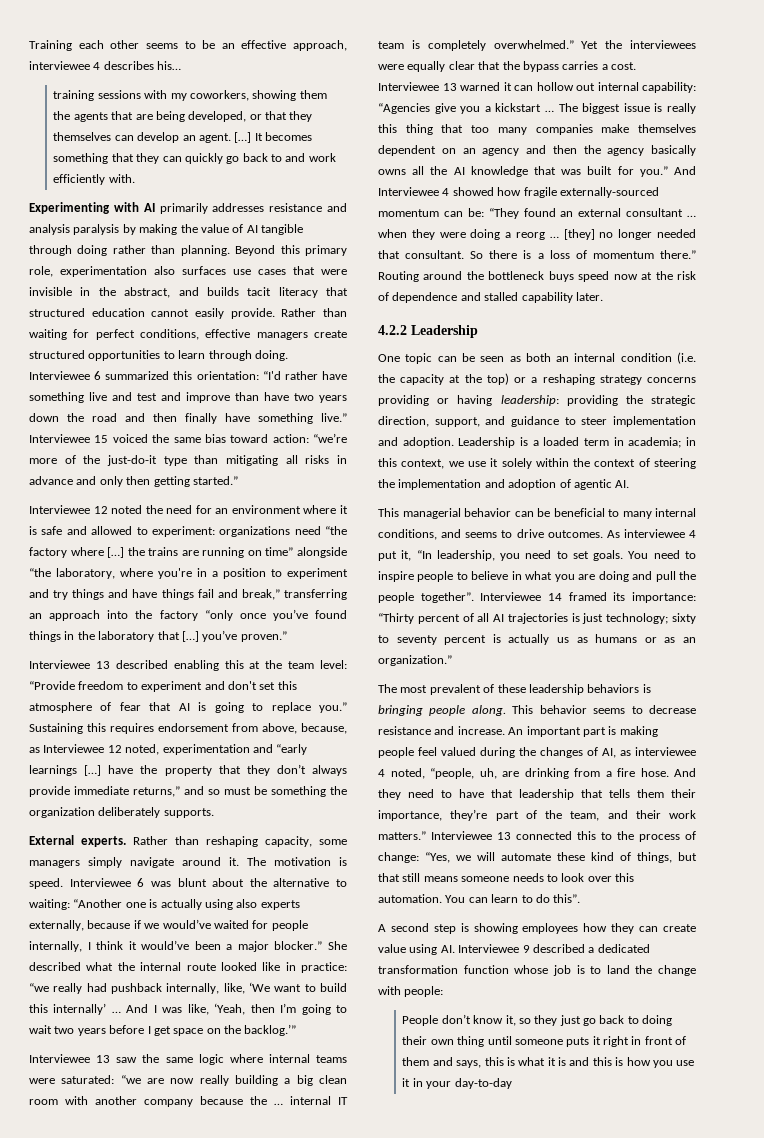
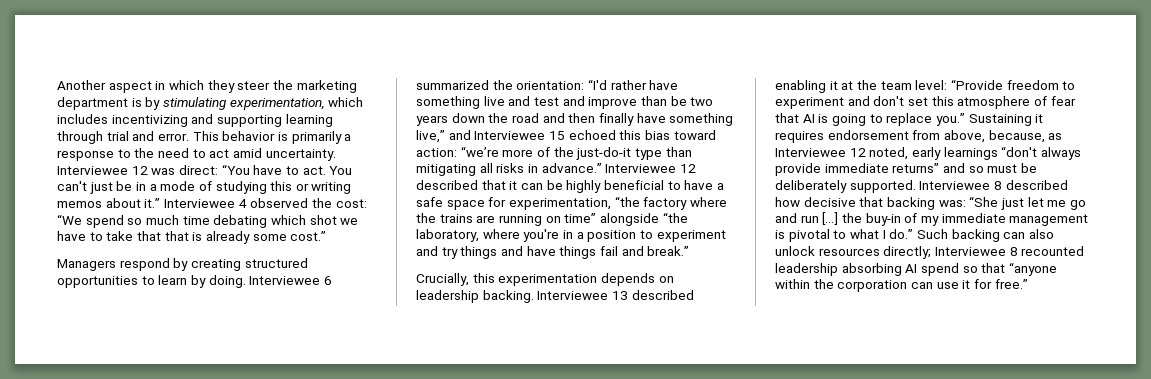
- Training each other seems to be an effective approach, interviewee 4 describes his…
- training sessions with my coworkers, showing them the agents that are being developed, or that they themselves can develop an agent. […] It becomes something that they can quickly go back to and work efficiently with.
- Experimenting with AI primarily addresses resistance and analysis paralysis by making the value of AI tangible through doing rather than planning. Beyond this primary role, experimentation also surfaces use cases that were invisible in the abstract, and builds tacit literacy that structured education cannot easily provide. Rather than waiting for perfect conditions, effective managers create structured opportunities to learn through doing.
+ Another aspect in which they steer the marketing department is by stimulating experimentation, which includes incentivizing and supporting learning through trial and error. This behavior is primarily a response to the need to act amid uncertainty. Interviewee 12 was direct: “You have to act. You can't just be in a mode of studying this or writing memos about it.” Interviewee 4 observed the cost: “We spend so much time debating which shot we have to take that that is already some cost.”
+ Managers respond by creating structured opportunities to learn by doing.
- Interviewee 6 summarized this orientation:
+ Interviewee 6 summarized the orientation:
- “I'd rather have something live and test and improve than have two years down the road and then finally have something live.” Interviewee 15 voiced the same bias toward action:
+ “I'd rather have something live and test and improve than be two years down the road and then finally have something live,” and Interviewee 15 echoed this bias toward action:
- “we’re more of the just-do-it type than mitigating all risks in advance and only then getting started.”
- Interviewee 12 noted the need for an environment where it is safe and allowed to experiment: organizations need “the factory where […] the trains are running on time” alongside “the laboratory, where you're in a position to experiment and try things and have things fail and break,” transferring an approach into the factory “only once you’ve found things in the laboratory that […] you’ve proven.”
- Interviewee 13 described enabling this at the team level:
+ “we’re more of the just-do-it type than mitigating all risks in advance.” Interviewee 12 described that it can be highly beneficial to have a safe space for experimentation, “the factory where the trains are running on time” alongside “the laboratory, where you're in a position to experiment and try things and have things fail and break.”
+ Crucially, this experimentation depends on leadership backing. Interviewee 13 described enabling it at the team level:
- Sustaining this requires endorsement from above, because, as Interviewee 12 noted, experimentation and “early learnings […] have the property that they don’t always provide immediate returns,” and so must be something the organization deliberately supports.
- External experts. Rather than reshaping capacity, some managers simply navigate around it. The motivation is speed. Interviewee 6 was blunt about the alternative to waiting: “Another one is actually using also experts externally, because if we would’ve waited for people internally, I think it would’ve been a major blocker.” She described what the internal route looked like in practice: “we really had pushback internally, like, ‘We want to build this internally’ … And I was like, ‘Yeah, then I’m going to wait two years before I get space on the backlog.’”
- Interviewee 13 saw the same logic where internal teams were saturated: “we are now really building a big clean room with another company because the … internal IT team is completely overwhelmed.” Yet the interviewees were equally clear that the bypass carries a cost. Interviewee 13 warned it can hollow out internal capability: “Agencies give you a kickstart … The biggest issue is really this thing that too many companies make themselves dependent on an agency and then the agency basically owns all the AI knowledge that was built for you.” And Interviewee 4 showed how fragile externally-sourced momentum can be: “They found an external consultant … when they were doing a reorg … [they] no longer needed that consultant. So there is a loss of momentum there.” Routing around the bottleneck buys speed now at the risk of dependence and stalled capability later.
- 4.2.2 Leadership
- One topic can be seen as both an internal condition (i.e. the capacity at the top) or a reshaping strategy concerns providing or having leadership: providing the strategic direction, support, and guidance to steer implementation and adoption. Leadership is a loaded term in academia; in this context, we use it solely within the context of steering the implementation and adoption of agentic AI.
- This managerial behavior can be beneficial to many internal conditions, and seems to drive outcomes. As interviewee 4 put it, “In leadership, you need to set goals. You need to inspire people to believe in what you are doing and pull the people together”. Interviewee 14 framed its importance: “Thirty percent of all AI trajectories is just technology; sixty to seventy percent is actually us as humans or as an organization.”
- The most prevalent of these leadership behaviors is bringing people along. This behavior seems to decrease resistance and increase. An important part is making people feel valued during the changes of AI, as interviewee 4 noted, “people, uh, are drinking from a fire hose. And they need to have that leadership that tells them their importance, they’re part of the team, and their work matters.” Interviewee 13 connected this to the process of change: “Yes, we will automate these kind of things, but that still means someone needs to look over this automation. You can learn to do this”.
- A second step is showing employees how they can create value using AI. Interviewee 9 described a dedicated transformation function whose job is to land the change with people:
- People don’t know it, so they just go back to doing their own thing until someone puts it right in front of them and says, this is what it is and this is how you use it in your day-to-day
+ Sustaining it requires endorsement from above, because, as Interviewee 12 noted, early learnings “don't always provide immediate returns” and so must be deliberately supported. Interviewee 8 described how decisive that backing was: “She just let me go and run [...] the buy-in of my immediate management is pivotal to what I do.” Such backing can also unlock resources directly; Interviewee 8 recounted leadership absorbing AI spend so that “anyone within the corporation can use it for free.”

